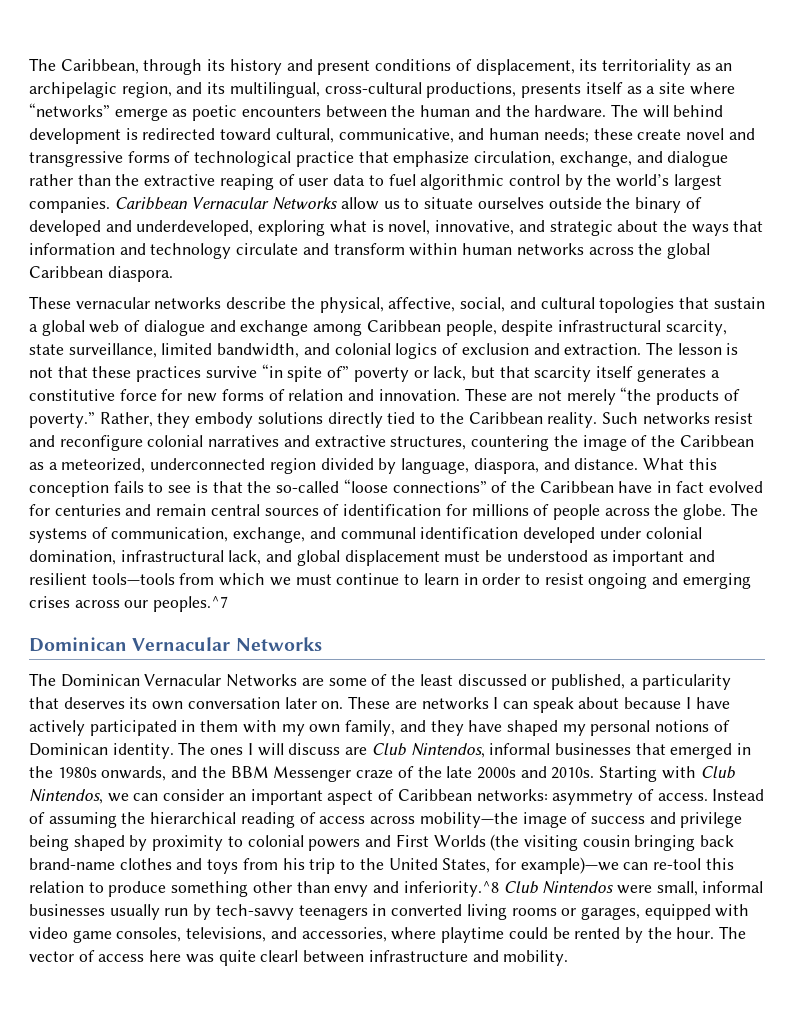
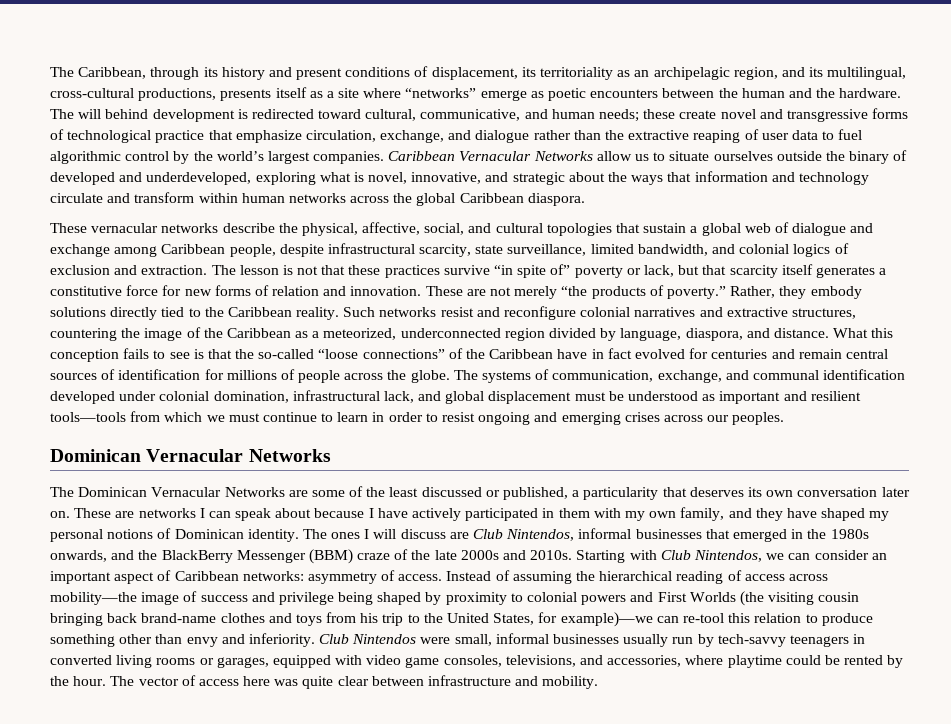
- The systems of communication, exchange, and communal identification developed under colonial domination, infrastructural lack, and global displacement must be understood as important and resilient tools—tools from which we must continue to learn in order to resist ongoing and emerging crises across our peoples.^7
+ The systems of communication, exchange, and communal identification developed under colonial domination, infrastructural lack, and global displacement must be understood as important and resilient tools—tools from which we must continue to learn in order to resist ongoing and emerging crises across our peoples.
- The ones I will discuss are Club Nintendos, informal businesses that emerged in the 1980s onwards, and the BBM Messenger craze of the late 2000s and 2010s.
+ The ones I will discuss are Club Nintendos, informal businesses that emerged in the 1980s onwards, and the BlackBerry Messenger (BBM) craze of the late 2000s and 2010s.
- Instead of assuming the hierarchical reading of access across mobility—the image of success and privilege being shaped by proximity to colonial powers and First Worlds (the visiting cousin bringing back brand-name clothes and toys from his trip to the United States, for example)—we can re-tool this relation to produce something other than envy and inferiority.^8 Club Nintendos were small, informal businesses usually run by tech-savvy teenagers in converted living rooms or garages, equipped with video game consoles, televisions, and accessories, where playtime could be rented by the hour.
+ Instead of assuming the hierarchical reading of access across mobility—the image of success and privilege being shaped by proximity to colonial powers and First Worlds (the visiting cousin bringing back brand-name clothes and toys from his trip to the United States, for example)—we can re-tool this relation to produce something other than envy and inferiority. Club Nintendos were small, informal businesses usually run by tech-savvy teenagers in converted living rooms or garages, equipped with video game consoles, televisions, and accessories, where playtime could be rented by the hour.
- The vector of access here was quite clearl between infrastructure and mobility.
+ The vector of access here was quite clear between infrastructure and mobility.

